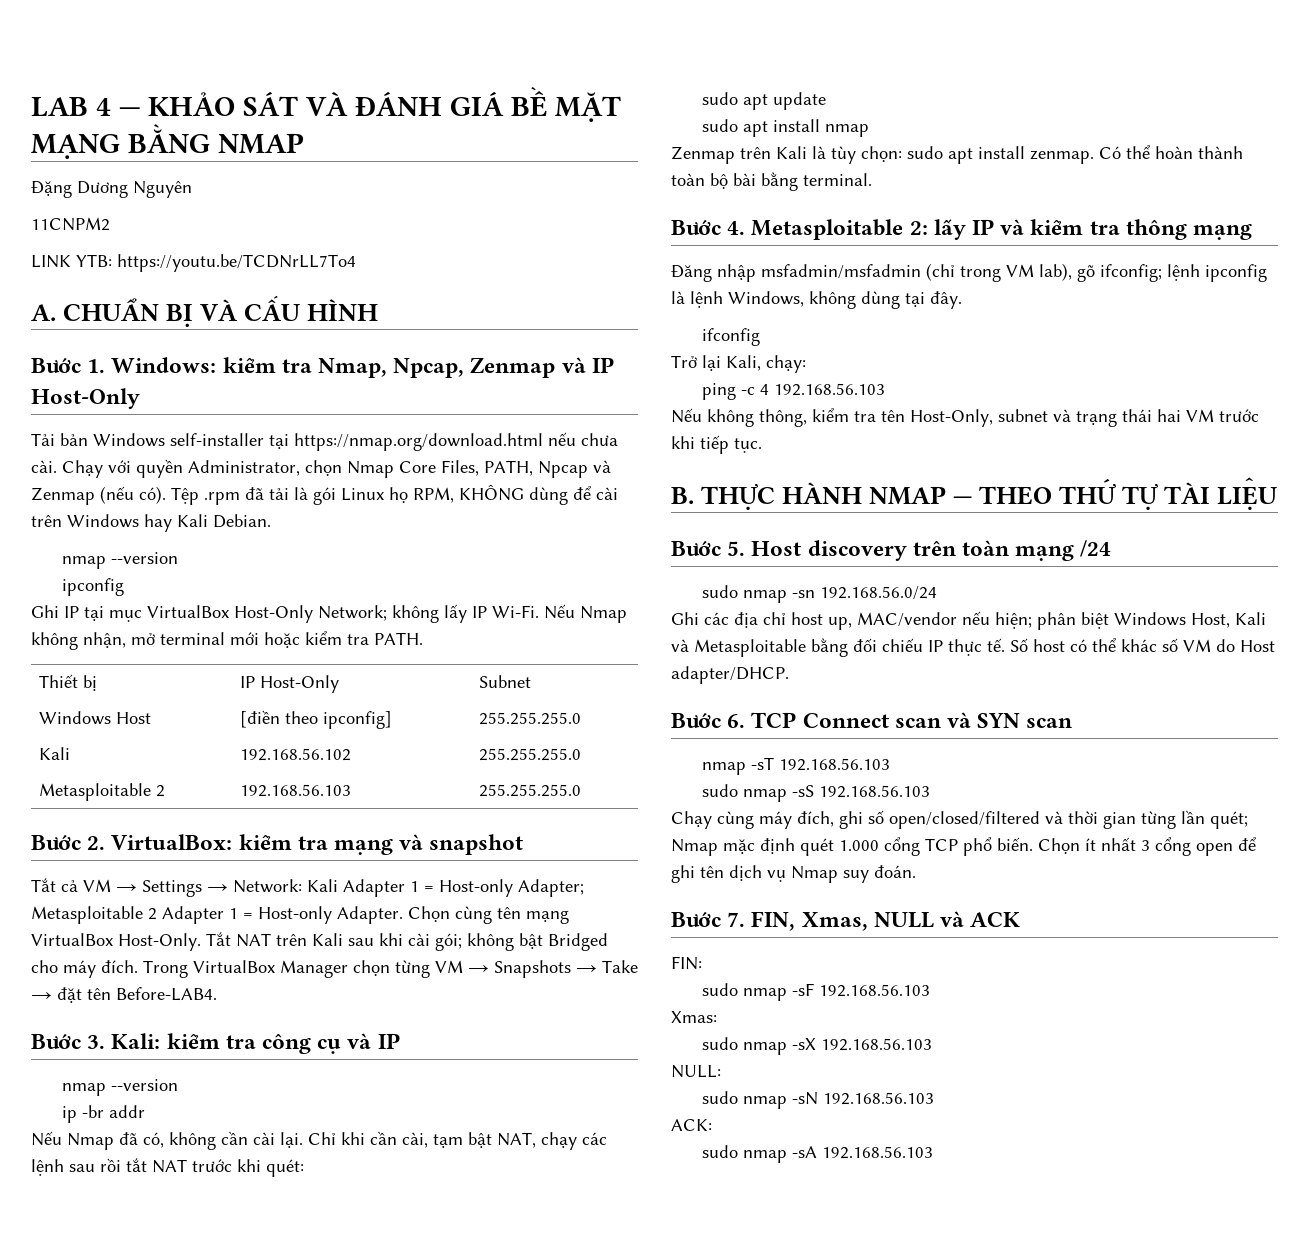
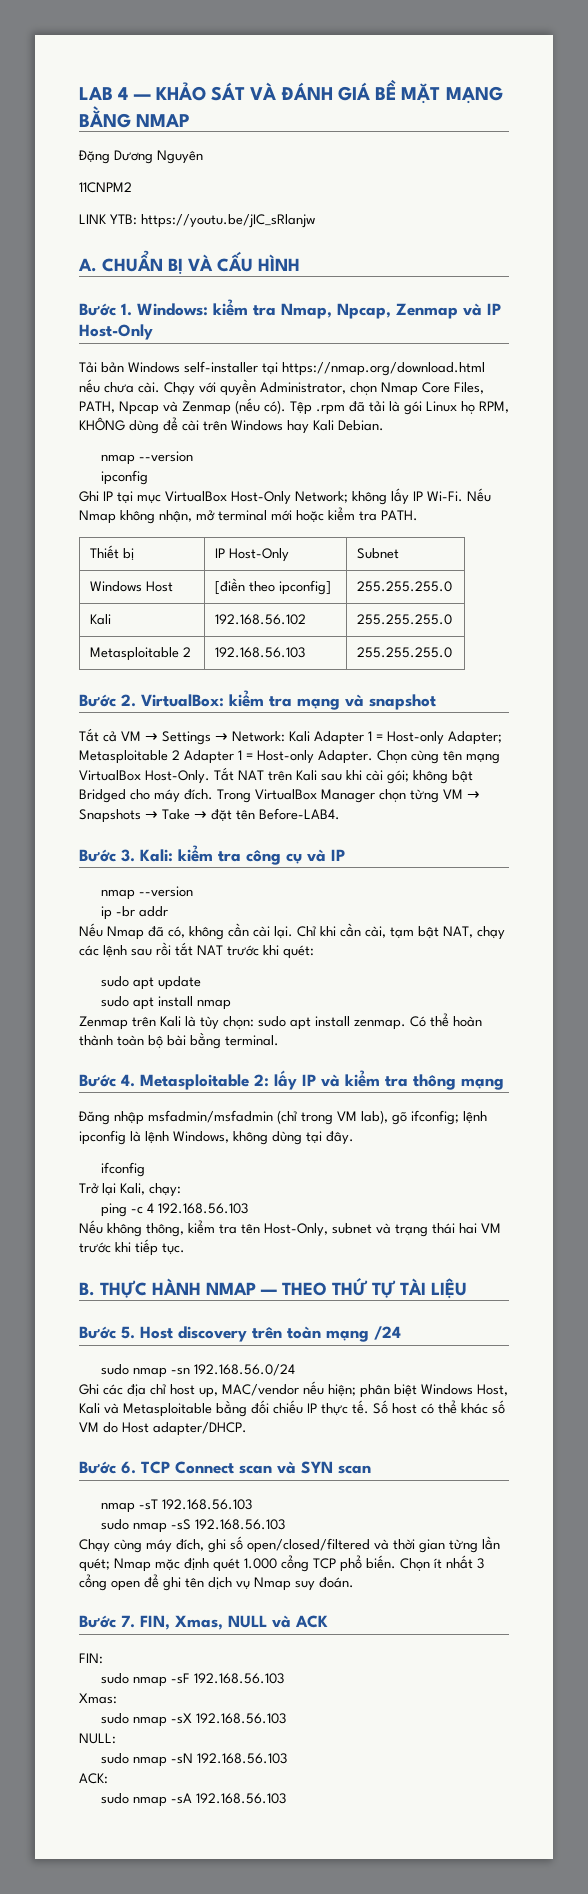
- LINK YTB: https://youtu.be/TCDNrLL7To4
+ LINK YTB: https://youtu.be/jIC_sRlanjw

